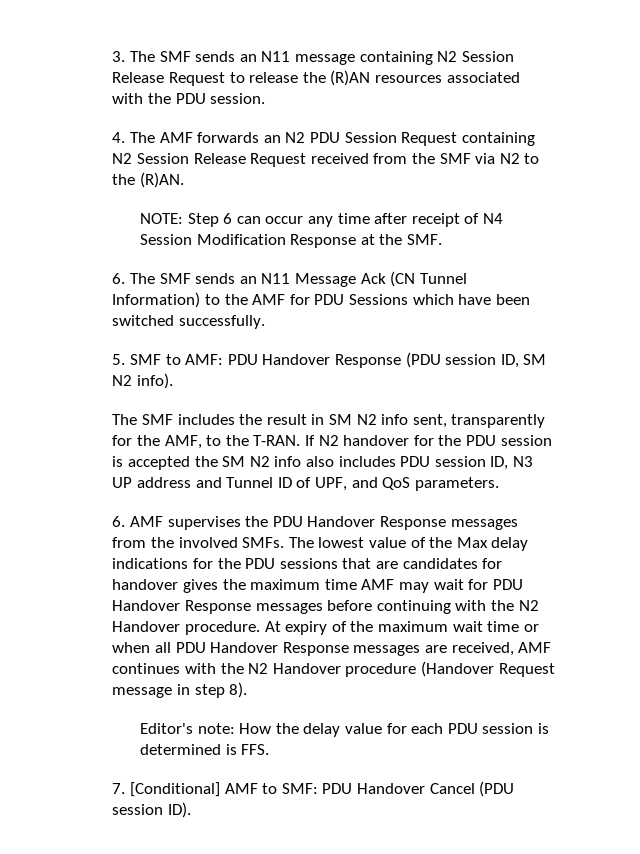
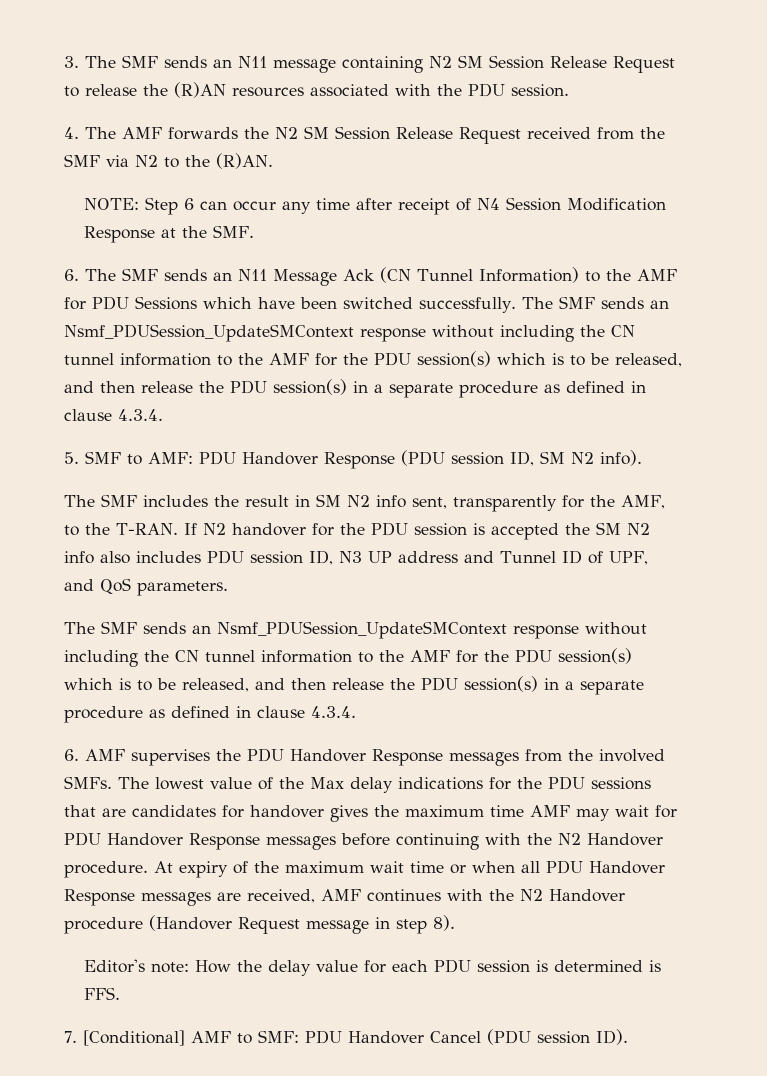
- 3. The SMF sends an N11 message containing N2 Session Release Request to release the (R)AN resources associated with the PDU session.
+ 3. The SMF sends an N11 message containing N2 SM Session Release Request to release the (R)AN resources associated with the PDU session.
- 4. The AMF forwards an N2 PDU Session Request containing N2 Session Release Request received from the SMF via N2 to the (R)AN.
+ 4. The AMF forwards the N2 SM Session Release Request received from the SMF via N2 to the (R)AN.
- 6. The SMF sends an N11 Message Ack (CN Tunnel Information) to the AMF for PDU Sessions which have been switched successfully.
+ 6. The SMF sends an N11 Message Ack (CN Tunnel Information) to the AMF for PDU Sessions which have been switched successfully. The SMF sends an Nsmf_PDUSession_UpdateSMContext response without including the CN tunnel information to the AMF for the PDU session(s) which is to be released, and then release the PDU session(s) in a separate procedure as defined in clause 4.3.4.
  If N2 handover for the PDU session is accepted the SM N2 info also includes PDU session ID, N3 UP address and Tunnel ID of UPF, and QoS parameters.
+ The SMF sends an Nsmf_PDUSession_UpdateSMContext response without including the CN tunnel information to the AMF for the PDU session(s) which is to be released, and then release the PDU session(s) in a separate procedure as defined in clause 4.3.4.

